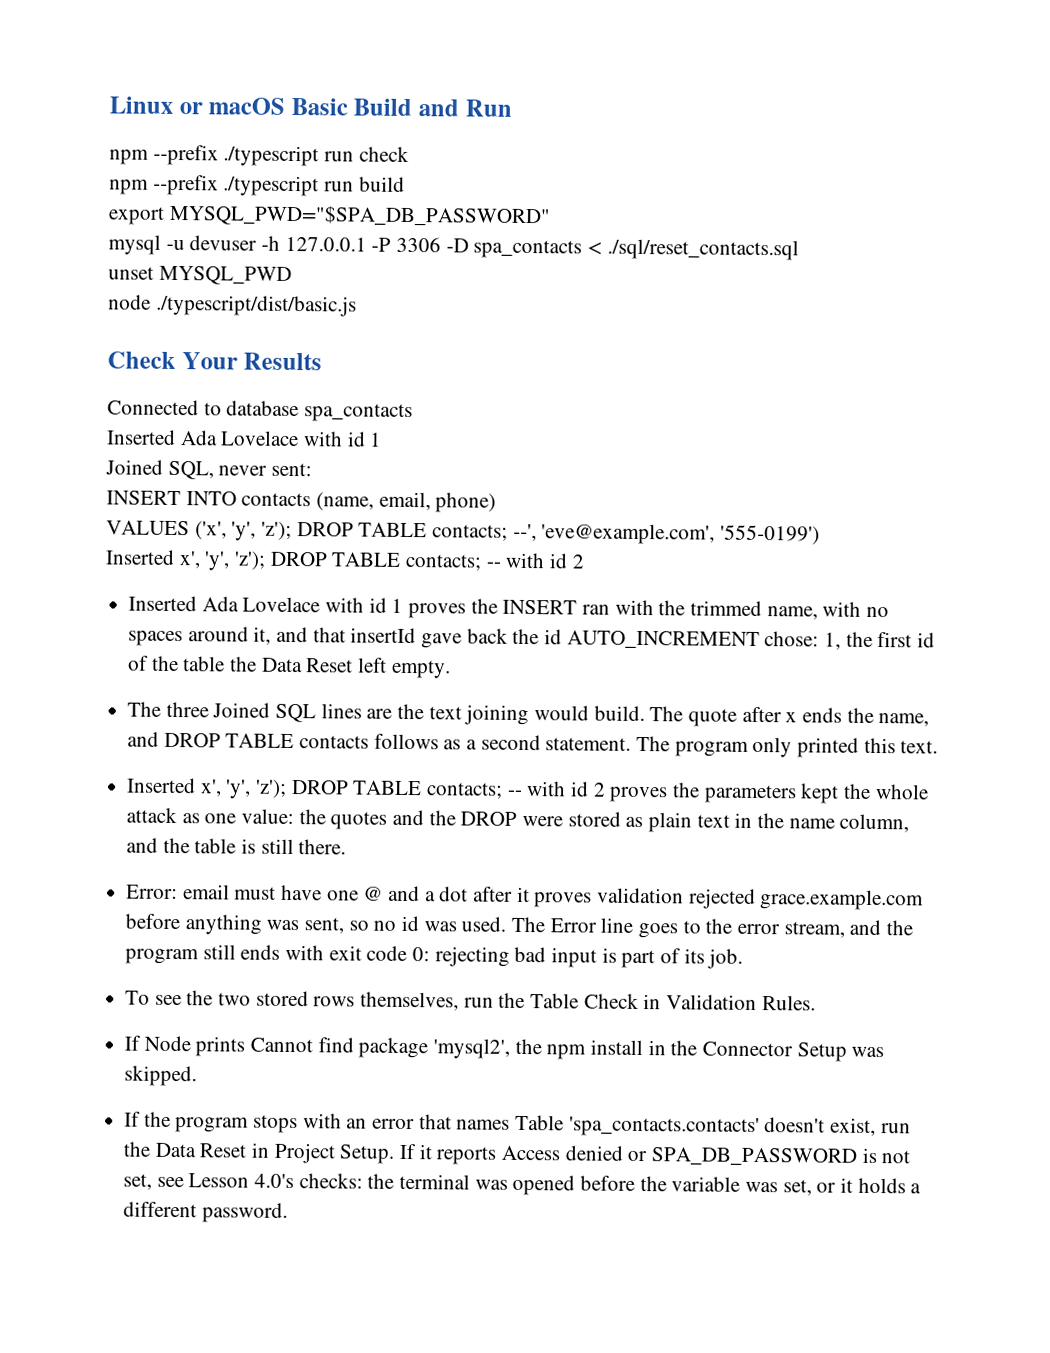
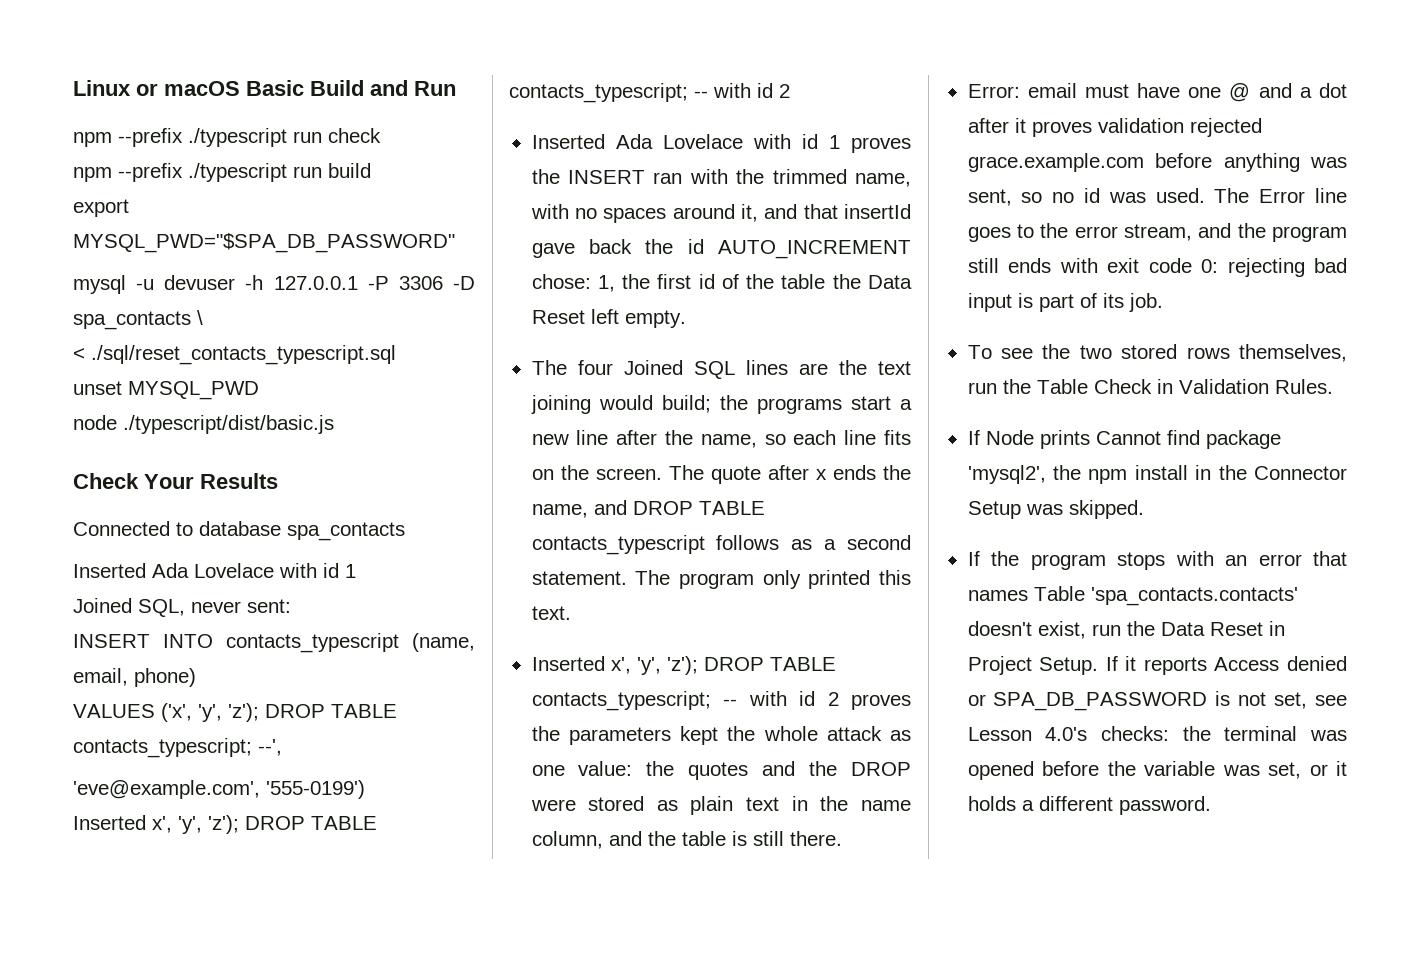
- mysql -u devuser -h 127.0.0.1 -P 3306 -D spa_contacts < ./sql/reset_contacts.sql
+ mysql -u devuser -h 127.0.0.1 -P 3306 -D spa_contacts \
+ < ./sql/reset_contacts_typescript.sql
- INSERT INTO contacts (name, email, phone)
+ INSERT INTO contacts_typescript (name, email, phone)
- VALUES ('x', 'y', 'z'); DROP TABLE contacts; --', 'eve@example.com', '555-0199')
- Inserted x', 'y', 'z'); DROP TABLE contacts; -- with id 2
+ VALUES ('x', 'y', 'z'); DROP TABLE contacts_typescript; --',
+ 'eve@example.com', '555-0199')
+ Inserted x', 'y', 'z'); DROP TABLE contacts_typescript; -- with id 2
- The three Joined SQL lines are the text joining would build.
+ The four Joined SQL lines are the text joining would build; the programs start a new line after the name, so each line fits on the screen.
- The quote after x ends the name, and DROP TABLE contacts follows as a second statement.
+ The quote after x ends the name, and DROP TABLE contacts_typescript follows as a second statement.
- Inserted x', 'y', 'z'); DROP TABLE contacts; -- with id 2 proves the parameters kept the whole attack as one value: the quotes and the DROP were stored as plain text in the name column, and the table is still there.
+ Inserted x', 'y', 'z'); DROP TABLE contacts_typescript; -- with id 2 proves the parameters kept the whole attack as one value: the quotes and the DROP were stored as plain text in the name column, and the table is still there.

